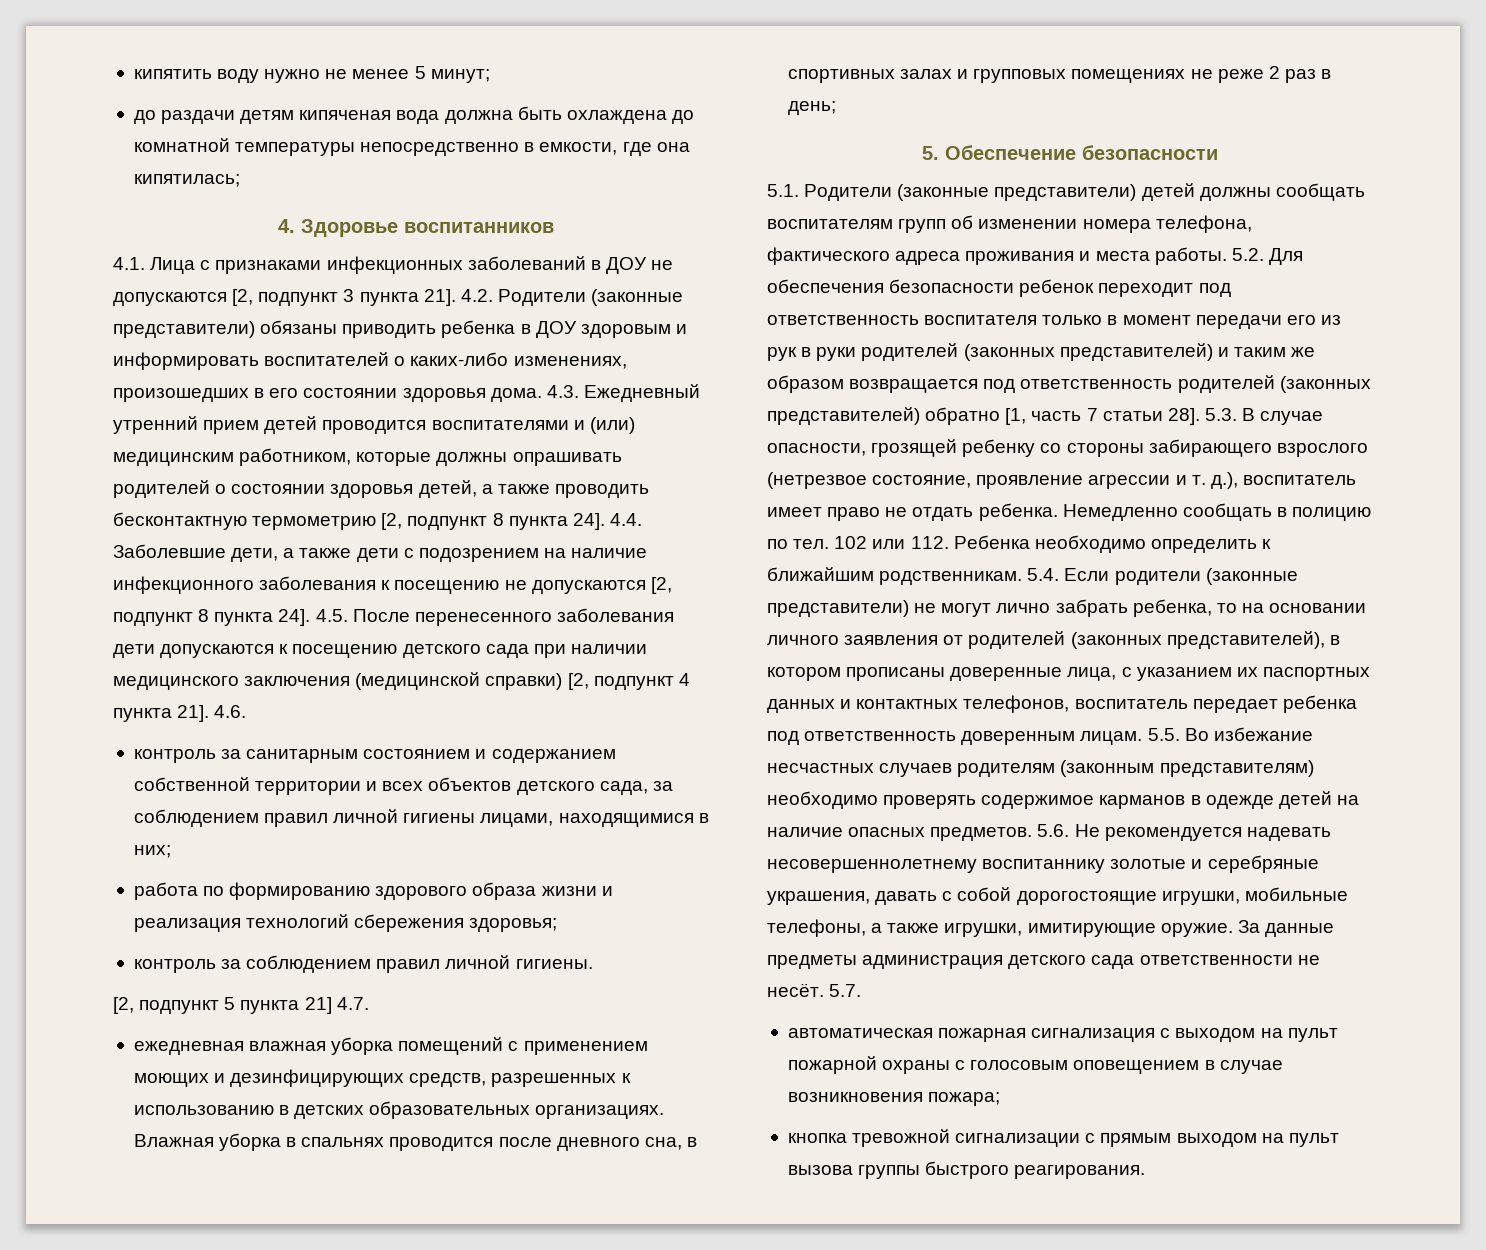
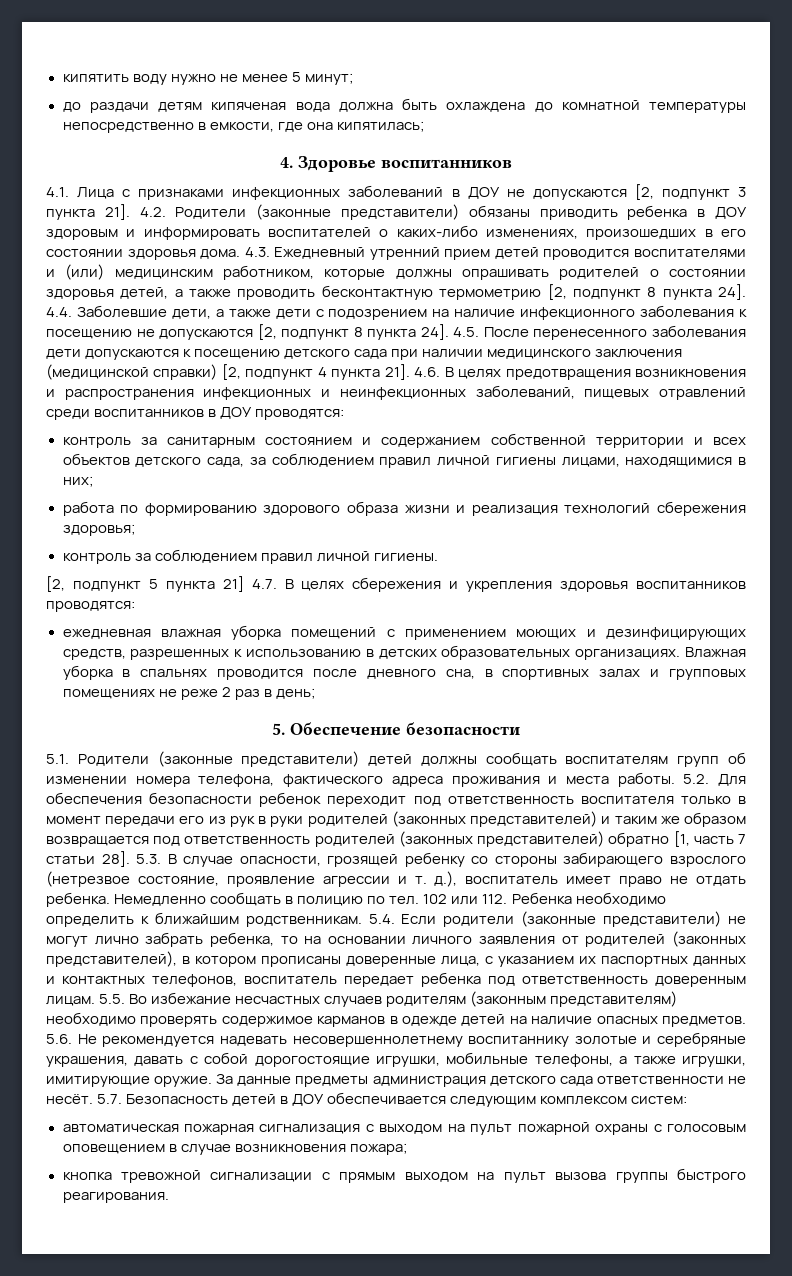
- 4.6.
+ 4.6. В целях предотвращения возникновения и распространения инфекционных и неинфекционных заболеваний, пищевых отравлений среди воспитанников в ДОУ проводятся:
- [2, подпункт 5 пункта 21] 4.7.
+ [2, подпункт 5 пункта 21] 4.7. В целях сбережения и укрепления здоровья воспитанников проводятся:
- 5.7.
+ 5.7. Безопасность детей в ДОУ обеспечивается следующим комплексом систем:

